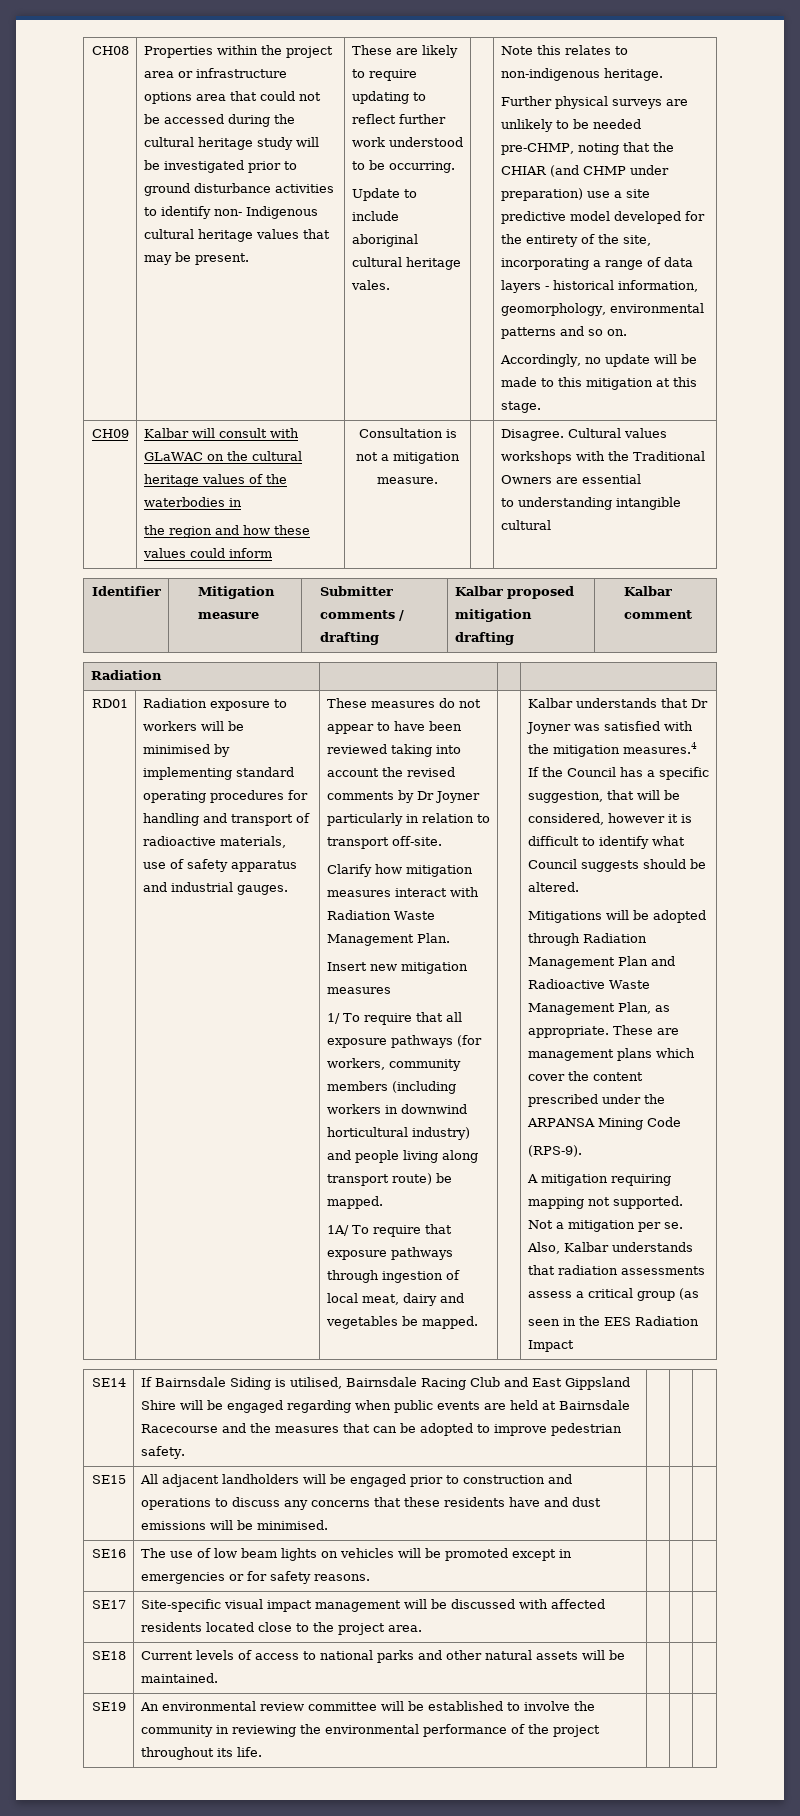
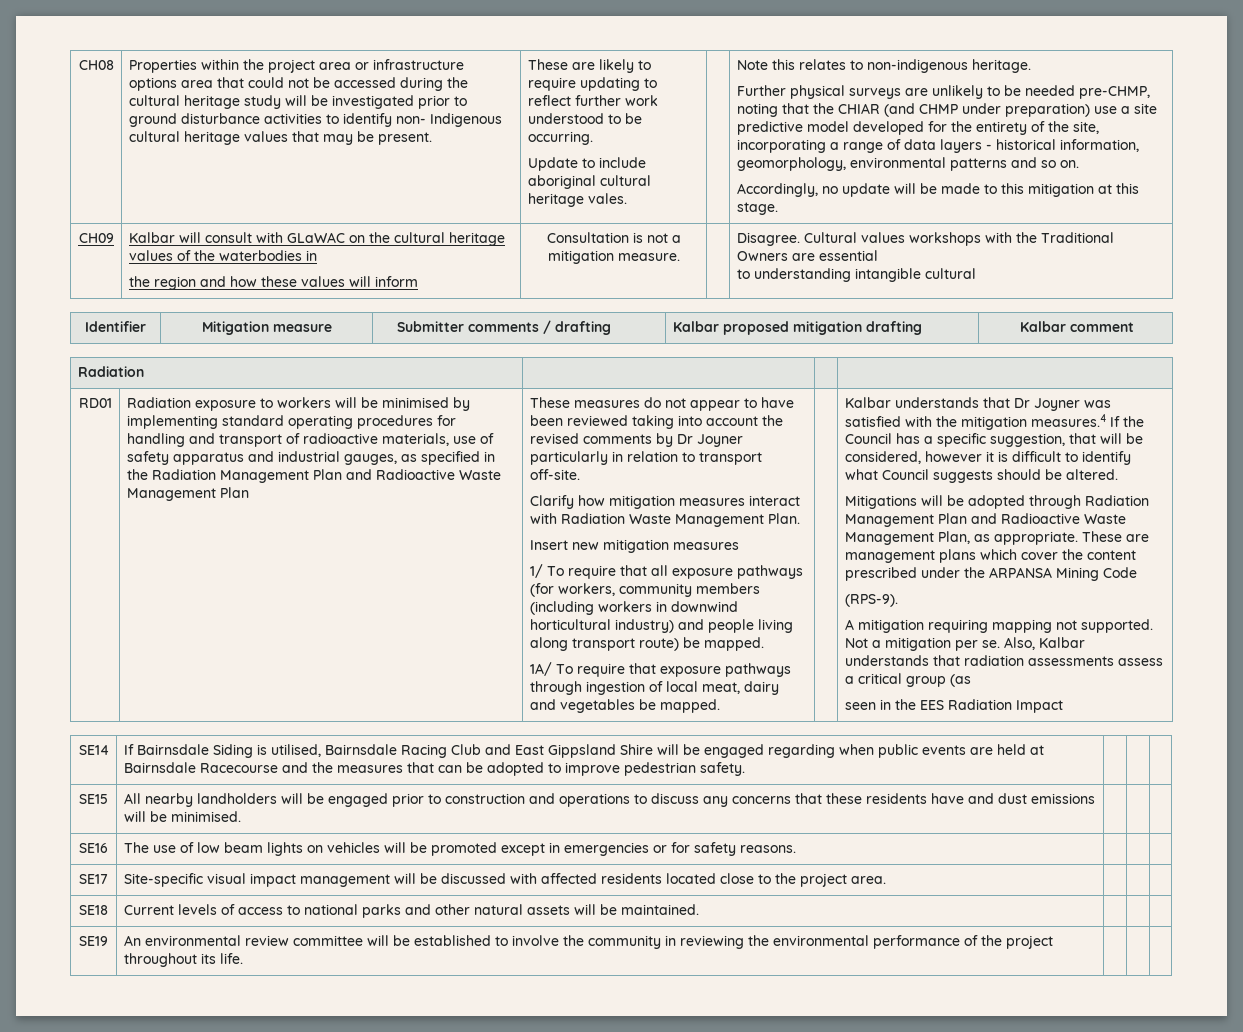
- the region and how these values could inform
+ the region and how these values will inform
- Radiation exposure to workers will be minimised by implementing standard operating procedures for handling and transport of radioactive materials, use of safety apparatus and industrial gauges.
+ Radiation exposure to workers will be minimised by implementing standard operating procedures for handling and transport of radioactive materials, use of safety apparatus and industrial gauges, as specified in the Radiation Management Plan and Radioactive Waste Management Plan
- SE15 | All adjacent landholders will be engaged prior to construction and operations to discuss any concerns that these residents have and dust emissions will be minimised. | | |
+ SE15 | All nearby landholders will be engaged prior to construction and operations to discuss any concerns that these residents have and dust emissions will be minimised. | | |

